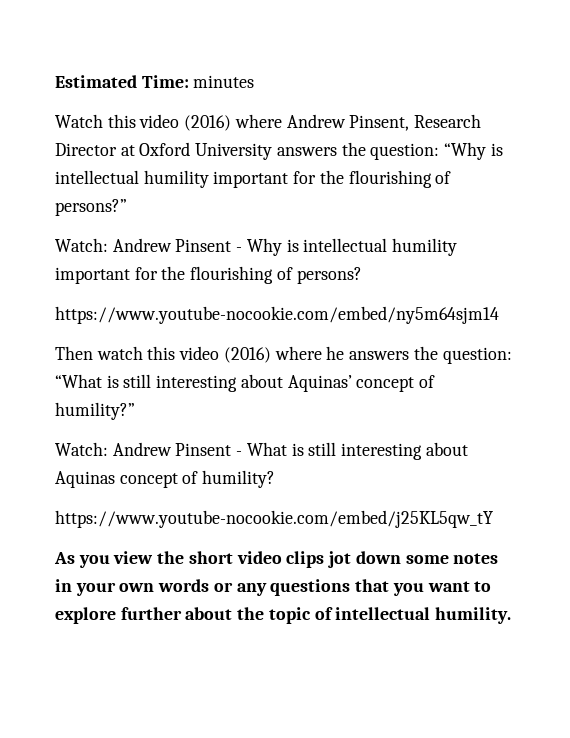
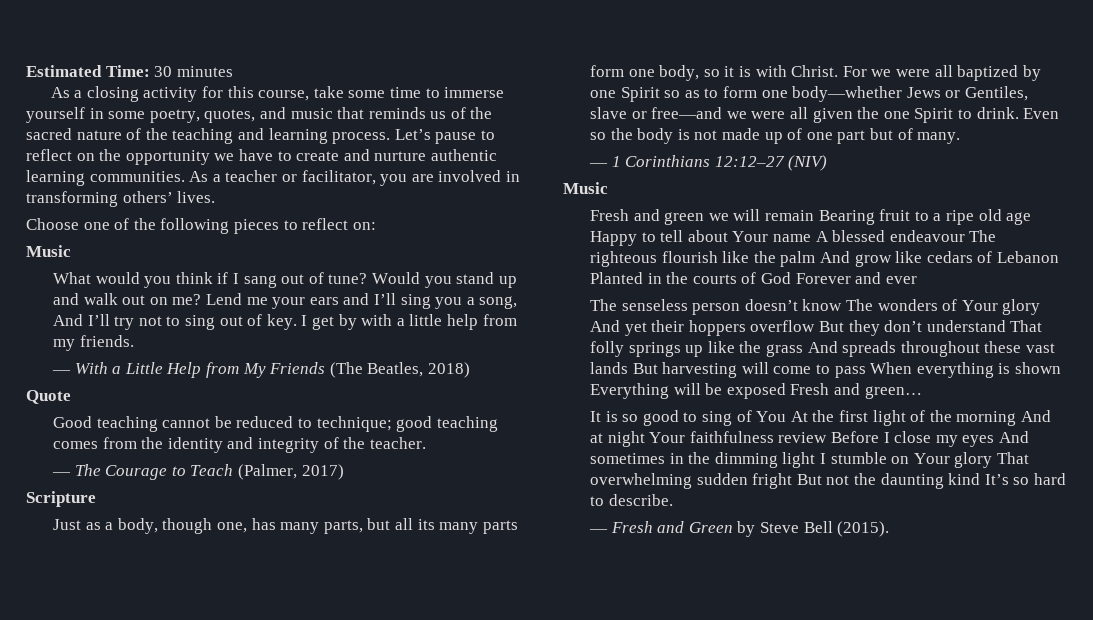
- Estimated Time: minutes
+ Estimated Time: 30 minutes
- Watch this video (2016) where Andrew Pinsent, Research Director at Oxford University answers the question: “Why is intellectual humility important for the flourishing of persons?”
- Watch: Andrew Pinsent - Why is intellectual humility important for the flourishing of persons?
- https://www.youtube-nocookie.com/embed/ny5m64sjm14
- Then watch this video (2016) where he answers the question: “What is still interesting about Aquinas’ concept of humility?”
- Watch: Andrew Pinsent - What is still interesting about Aquinas concept of humility?
- https://www.youtube-nocookie.com/embed/j25KL5qw_tY
- As you view the short video clips jot down some notes in your own words or any questions that you want to explore further about the topic of intellectual humility.
+ As a closing activity for this course, take some time to immerse yourself in some poetry, quotes, and music that reminds us of the sacred nature of the teaching and learning process. Let’s pause to reflect on the opportunity we have to create and nurture authentic learning communities. As a teacher or facilitator, you are involved in transforming others’ lives.
+ Choose one of the following pieces to reflect on:
+ Music
+ What would you think if I sang out of tune? Would you stand up and walk out on me? Lend me your ears and I’ll sing you a song, And I’ll try not to sing out of key. I get by with a little help from my friends.
+ — With a Little Help from My Friends (The Beatles, 2018)
+ Quote
+ Good teaching cannot be reduced to technique; good teaching comes from the identity and integrity of the teacher.
+ — The Courage to Teach (Palmer, 2017)
+ Scripture
+ Just as a body, though one, has many parts, but all its many parts form one body, so it is with Christ. For we were all baptized by one Spirit so as to form one body—whether Jews or Gentiles, slave or free—and we were all given the one Spirit to drink. Even so the body is not made up of one part but of many.
+ — 1 Corinthians 12:12–27 (NIV)
+ Music
+ Fresh and green we will remain Bearing fruit to a ripe old age Happy to tell about Your name A blessed endeavour The righteous flourish like the palm And grow like cedars of Lebanon Planted in the courts of God Forever and ever
+ The senseless person doesn’t know The wonders of Your glory And yet their hoppers overflow But they don’t understand That folly springs up like the grass And spreads throughout these vast lands But harvesting will come to pass When everything is shown Everything will be exposed Fresh and green…
+ It is so good to sing of You At the first light of the morning And at night Your faithfulness review Before I close my eyes And sometimes in the dimming light I stumble on Your glory That overwhelming sudden fright But not the daunting kind It’s so hard to describe.
+ — Fresh and Green by Steve Bell (2015).

